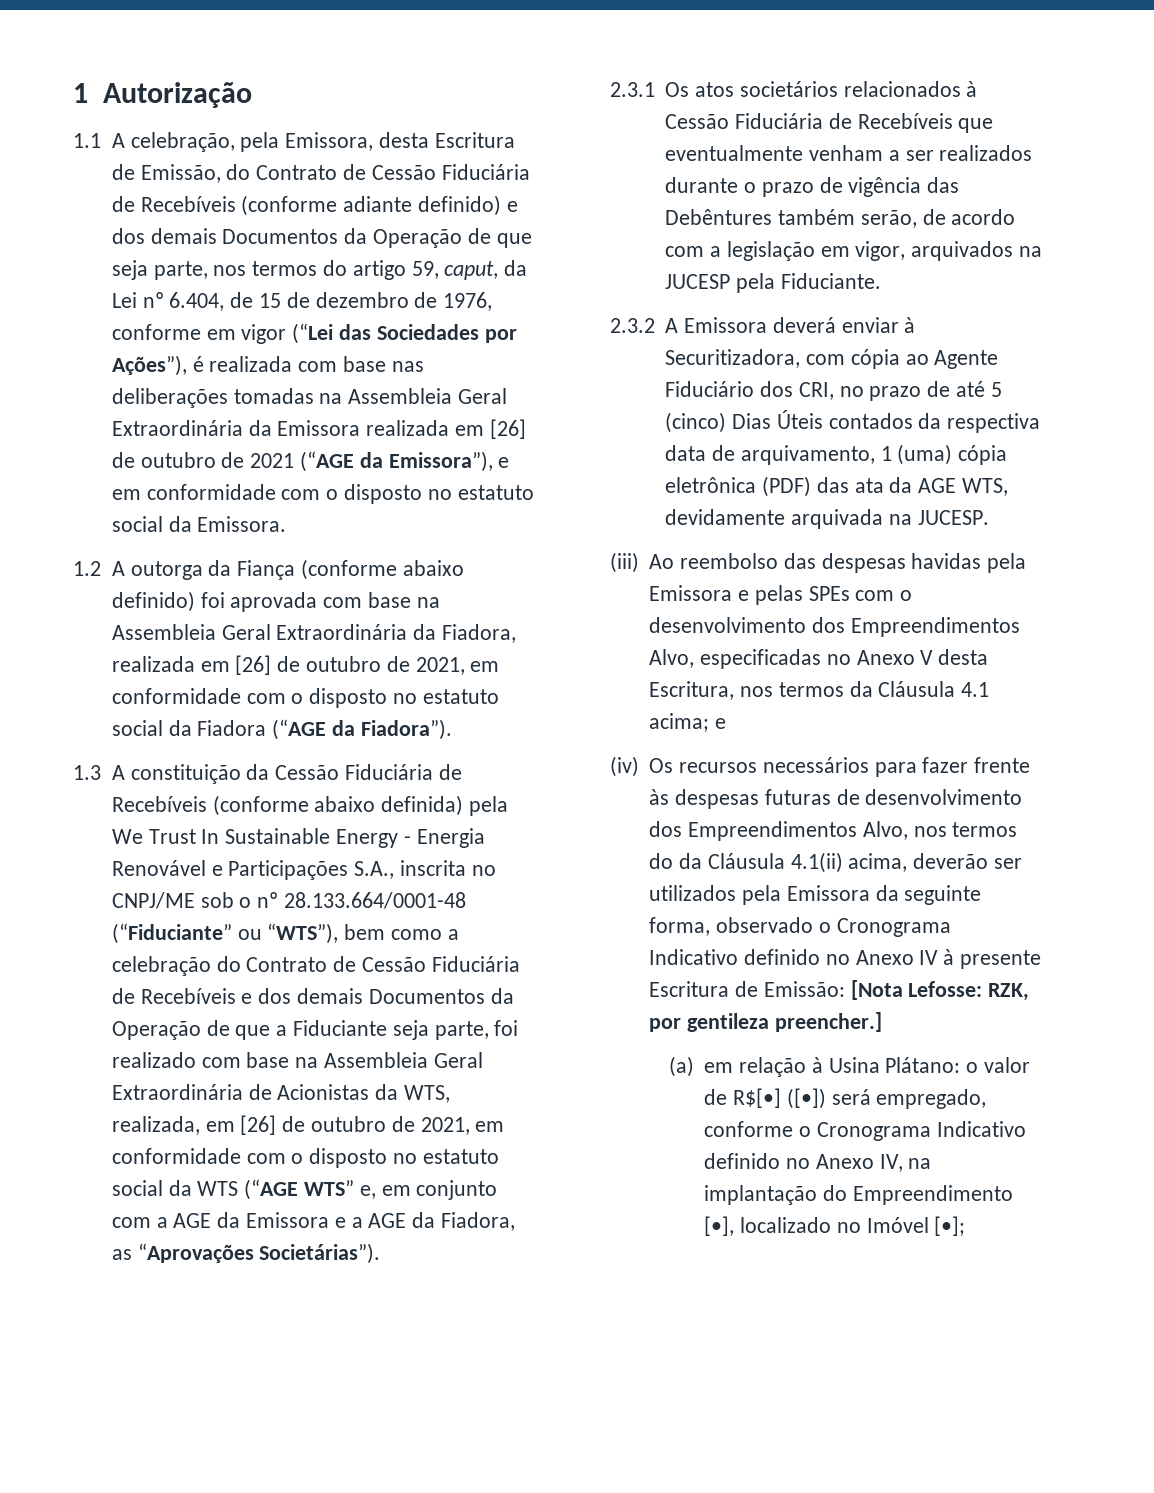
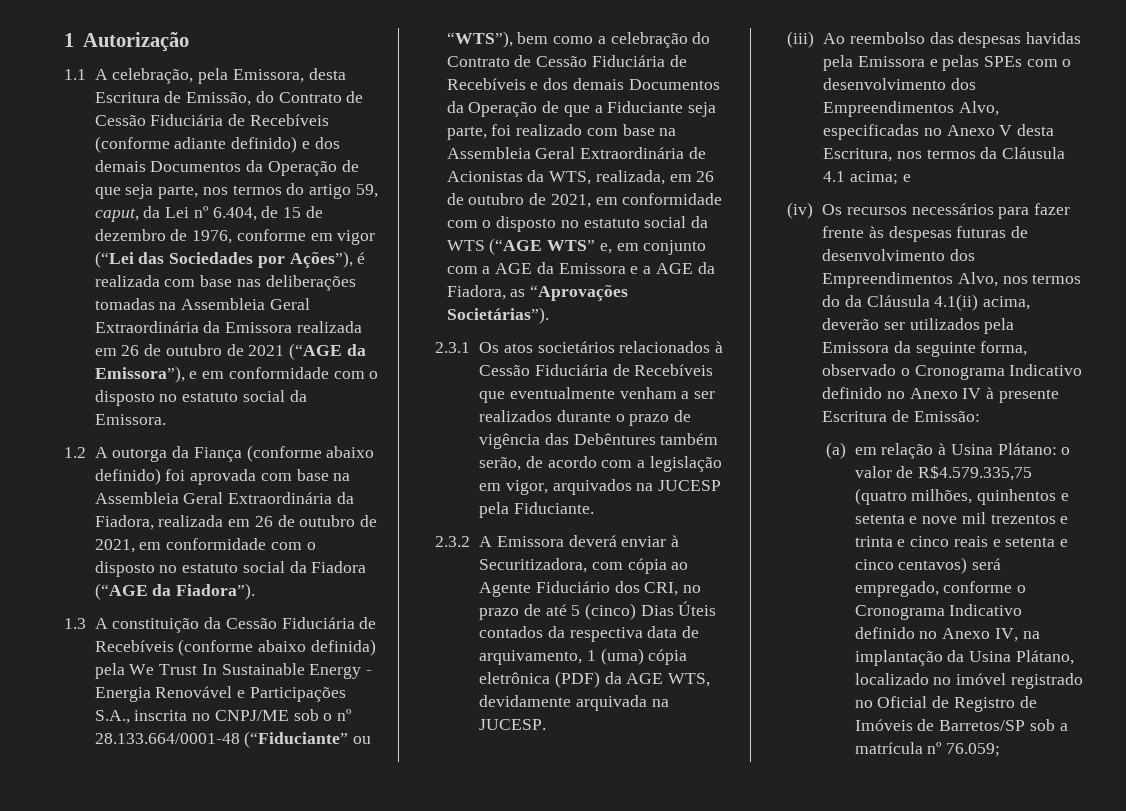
- 1.1 A celebração, pela Emissora, desta Escritura de Emissão, do Contrato de Cessão Fiduciária de Recebíveis (conforme adiante definido) e dos demais Documentos da Operação de que seja parte, nos termos do artigo 59, caput, da Lei nº 6.404, de 15 de dezembro de 1976, conforme em vigor (“Lei das Sociedades por Ações”), é realizada com base nas deliberações tomadas na Assembleia Geral Extraordinária da Emissora realizada em [26] de outubro de 2021 (“AGE da Emissora”), e em conformidade com o disposto no estatuto social da Emissora.
+ 1.1 A celebração, pela Emissora, desta Escritura de Emissão, do Contrato de Cessão Fiduciária de Recebíveis (conforme adiante definido) e dos demais Documentos da Operação de que seja parte, nos termos do artigo 59, caput, da Lei nº 6.404, de 15 de dezembro de 1976, conforme em vigor (“Lei das Sociedades por Ações”), é realizada com base nas deliberações tomadas na Assembleia Geral Extraordinária da Emissora realizada em 26 de outubro de 2021 (“AGE da Emissora”), e em conformidade com o disposto no estatuto social da Emissora.
- 1.2 A outorga da Fiança (conforme abaixo definido) foi aprovada com base na Assembleia Geral Extraordinária da Fiadora, realizada em [26] de outubro de 2021, em conformidade com o disposto no estatuto social da Fiadora (“AGE da Fiadora”).
+ 1.2 A outorga da Fiança (conforme abaixo definido) foi aprovada com base na Assembleia Geral Extraordinária da Fiadora, realizada em 26 de outubro de 2021, em conformidade com o disposto no estatuto social da Fiadora (“AGE da Fiadora”).
- 1.3 A constituição da Cessão Fiduciária de Recebíveis (conforme abaixo definida) pela We Trust In Sustainable Energy - Energia Renovável e Participações S.A., inscrita no CNPJ/ME sob o nº 28.133.664/0001-48 (“Fiduciante” ou “WTS”), bem como a celebração do Contrato de Cessão Fiduciária de Recebíveis e dos demais Documentos da Operação de que a Fiduciante seja parte, foi realizado com base na Assembleia Geral Extraordinária de Acionistas da WTS, realizada, em [26] de outubro de 2021, em conformidade com o disposto no estatuto social da WTS (“AGE WTS” e, em conjunto com a AGE da Emissora e a AGE da Fiadora, as “Aprovações Societárias”).
+ 1.3 A constituição da Cessão Fiduciária de Recebíveis (conforme abaixo definida) pela We Trust In Sustainable Energy - Energia Renovável e Participações S.A., inscrita no CNPJ/ME sob o nº 28.133.664/0001-48 (“Fiduciante” ou “WTS”), bem como a celebração do Contrato de Cessão Fiduciária de Recebíveis e dos demais Documentos da Operação de que a Fiduciante seja parte, foi realizado com base na Assembleia Geral Extraordinária de Acionistas da WTS, realizada, em 26 de outubro de 2021, em conformidade com o disposto no estatuto social da WTS (“AGE WTS” e, em conjunto com a AGE da Emissora e a AGE da Fiadora, as “Aprovações Societárias”).
- 2.3.2 A Emissora deverá enviar à Securitizadora, com cópia ao Agente Fiduciário dos CRI, no prazo de até 5 (cinco) Dias Úteis contados da respectiva data de arquivamento, 1 (uma) cópia eletrônica (PDF) das ata da AGE WTS, devidamente arquivada na JUCESP.
+ 2.3.2 A Emissora deverá enviar à Securitizadora, com cópia ao Agente Fiduciário dos CRI, no prazo de até 5 (cinco) Dias Úteis contados da respectiva data de arquivamento, 1 (uma) cópia eletrônica (PDF) da AGE WTS, devidamente arquivada na JUCESP.
- (iv) Os recursos necessários para fazer frente às despesas futuras de desenvolvimento dos Empreendimentos Alvo, nos termos do da Cláusula 4.1(ii) acima, deverão ser utilizados pela Emissora da seguinte forma, observado o Cronograma Indicativo definido no Anexo IV à presente Escritura de Emissão: [Nota Lefosse: RZK, por gentileza preencher.]
+ (iv) Os recursos necessários para fazer frente às despesas futuras de desenvolvimento dos Empreendimentos Alvo, nos termos do da Cláusula 4.1(ii) acima, deverão ser utilizados pela Emissora da seguinte forma, observado o Cronograma Indicativo definido no Anexo IV à presente Escritura de Emissão:
- (a) em relação à Usina Plátano: o valor de R$[•] ([•]) será empregado, conforme o Cronograma Indicativo definido no Anexo IV, na implantação do Empreendimento [•], localizado no Imóvel [•];
+ (a) em relação à Usina Plátano: o valor de R$4.579.335,75 (quatro milhões, quinhentos e setenta e nove mil trezentos e trinta e cinco reais e setenta e cinco centavos) será empregado, conforme o Cronograma Indicativo definido no Anexo IV, na implantação da Usina Plátano, localizado no imóvel registrado no Oficial de Registro de Imóveis de Barretos/SP sob a matrícula nº 76.059;

